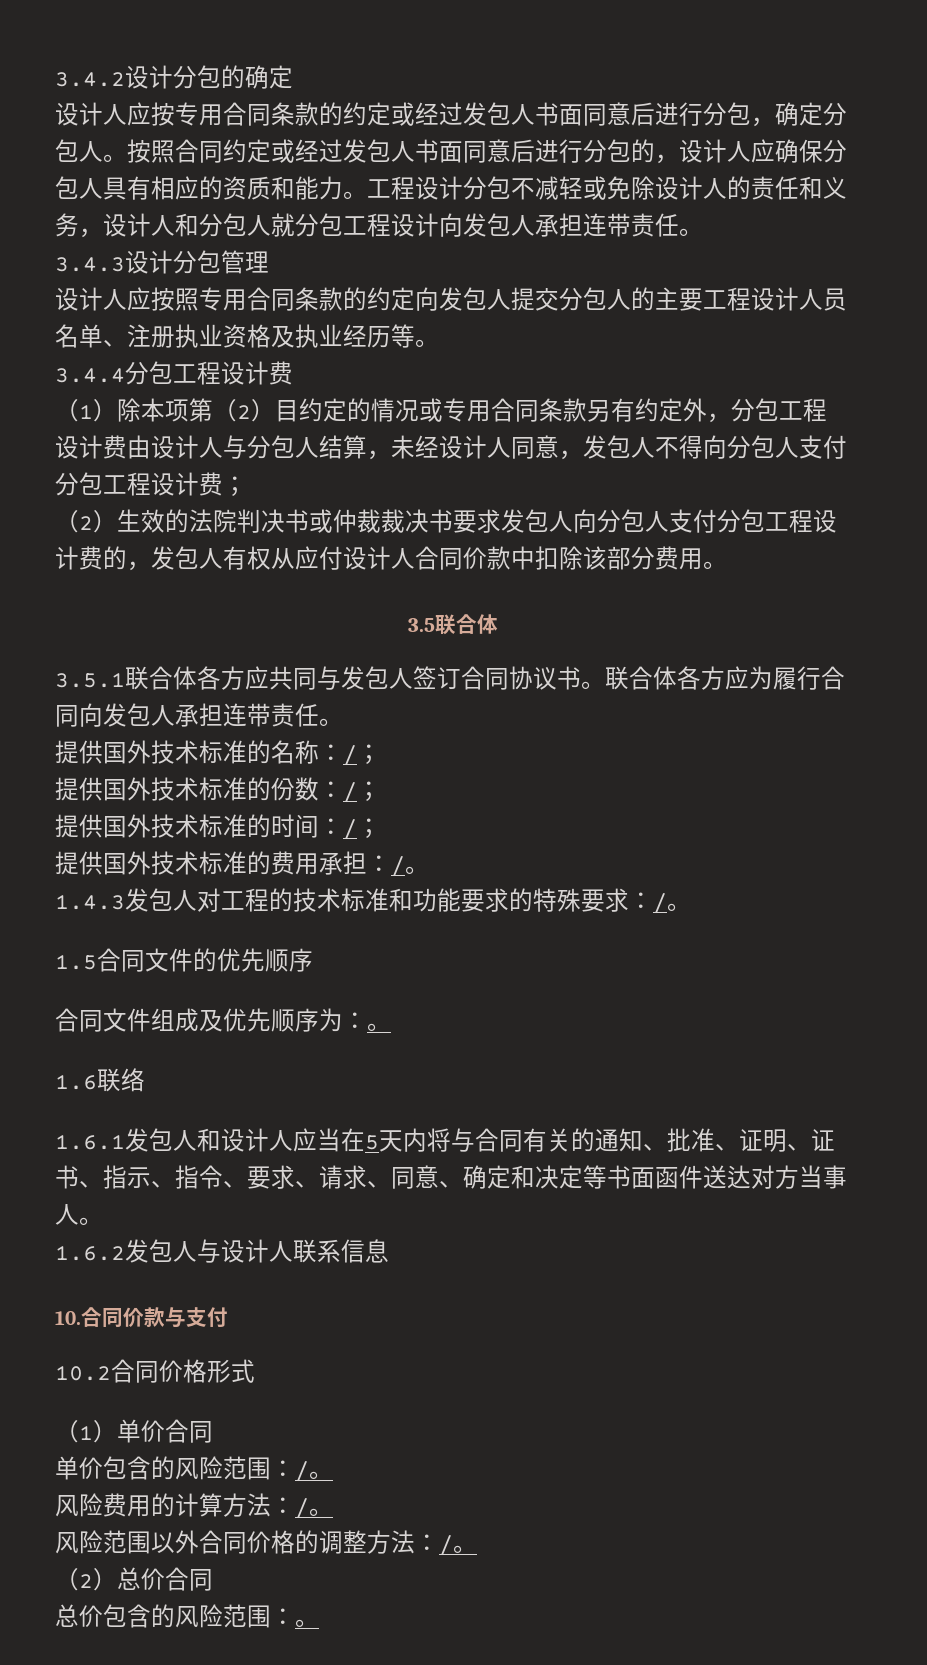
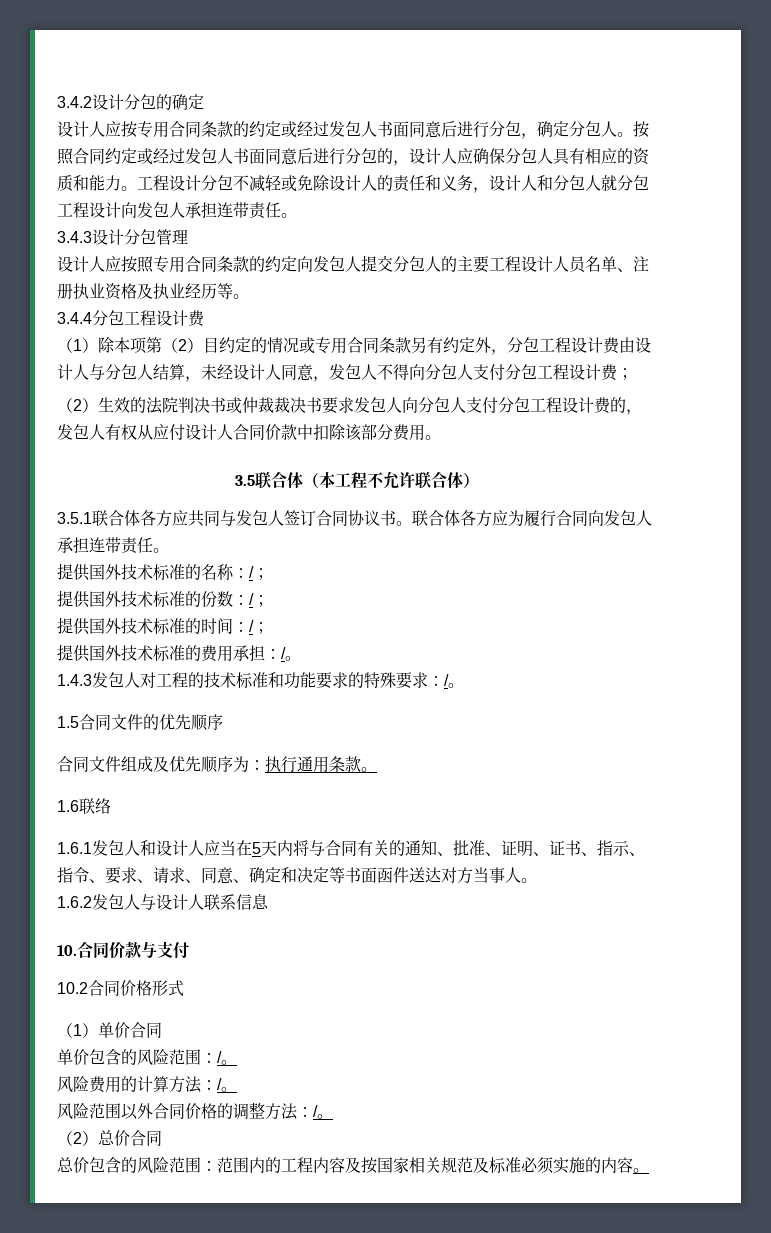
- 3.5联合体
+ 3.5联合体（本工程不允许联合体）
- 合同文件组成及优先顺序为：。
+ 合同文件组成及优先顺序为：执行通用条款。
- 总价包含的风险范围：。
+ 总价包含的风险范围：范围内的工程内容及按国家相关规范及标准必须实施的内容。

